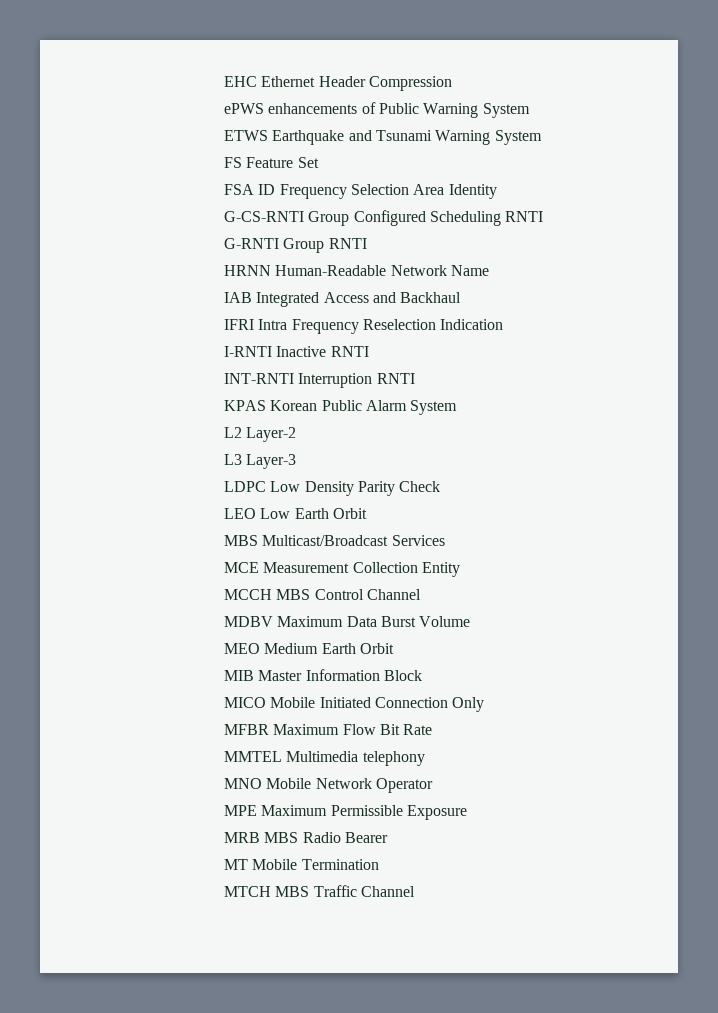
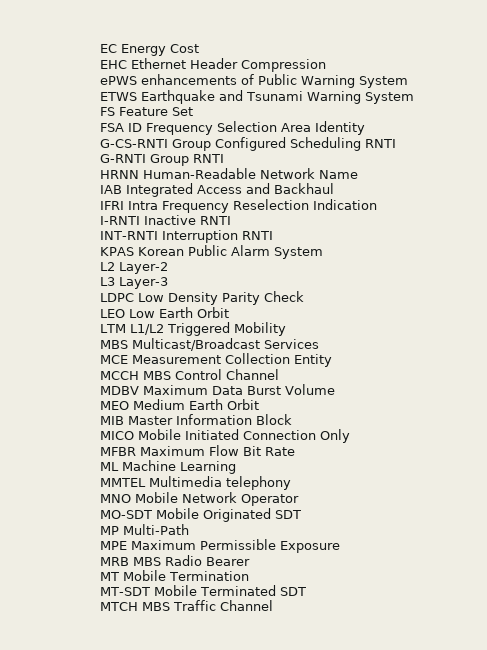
+ EC Energy Cost
+ LTM L1/L2 Triggered Mobility
+ ML Machine Learning
+ MO-SDT Mobile Originated SDT
+ MP Multi-Path
+ MT-SDT Mobile Terminated SDT

